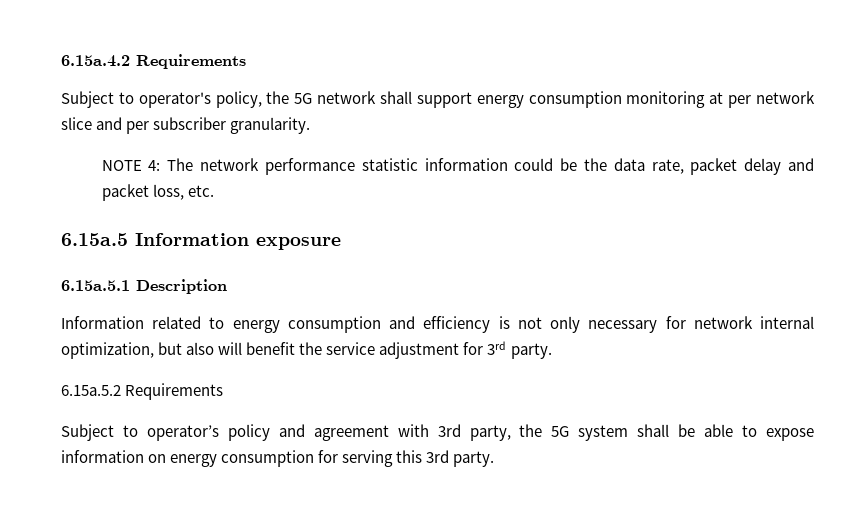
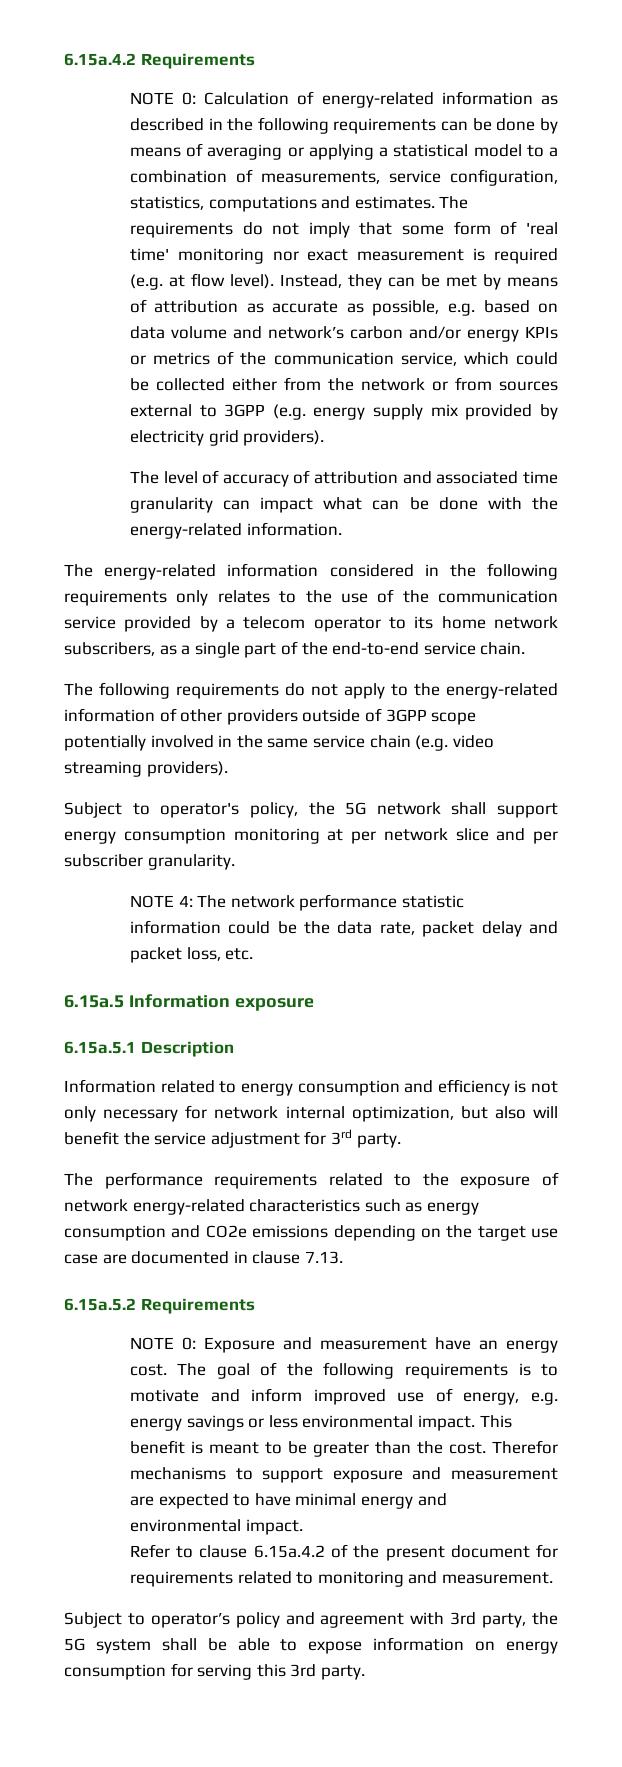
+ NOTE 0: Calculation of energy-related information as described in the following requirements can be done by means of averaging or applying a statistical model to a combination of measurements, service configuration, statistics, computations and estimates. The requirements do not imply that some form of 'real time' monitoring nor exact measurement is required (e.g. at flow level). Instead, they can be met by means of attribution as accurate as possible, e.g. based on data volume and network’s carbon and/or energy KPIs or metrics of the communication service, which could be collected either from the network or from sources external to 3GPP (e.g. energy supply mix provided by electricity grid providers).
+ The level of accuracy of attribution and associated time granularity can impact what can be done with the energy-related information.
+ The energy-related information considered in the following requirements only relates to the use of the communication service provided by a telecom operator to its home network subscribers, as a single part of the end-to-end service chain.
+ The following requirements do not apply to the energy-related information of other providers outside of 3GPP scope potentially involved in the same service chain (e.g. video streaming providers).
+ The performance requirements related to the exposure of network energy-related characteristics such as energy consumption and CO2e emissions depending on the target use case are documented in clause 7.13.
  6.15a.5.2 Requirements
+ NOTE 0: Exposure and measurement have an energy cost. The goal of the following requirements is to motivate and inform improved use of energy, e.g. energy savings or less environmental impact. This benefit is meant to be greater than the cost. Therefor mechanisms to support exposure and measurement are expected to have minimal energy and environmental impact.
+ Refer to clause 6.15a.4.2 of the present document for requirements related to monitoring and measurement.

